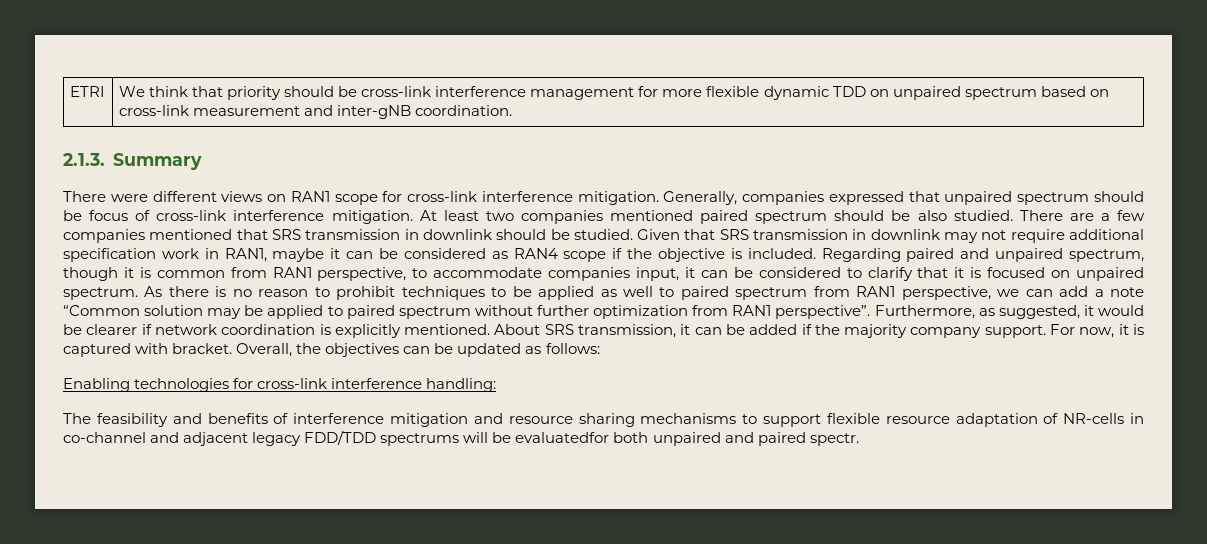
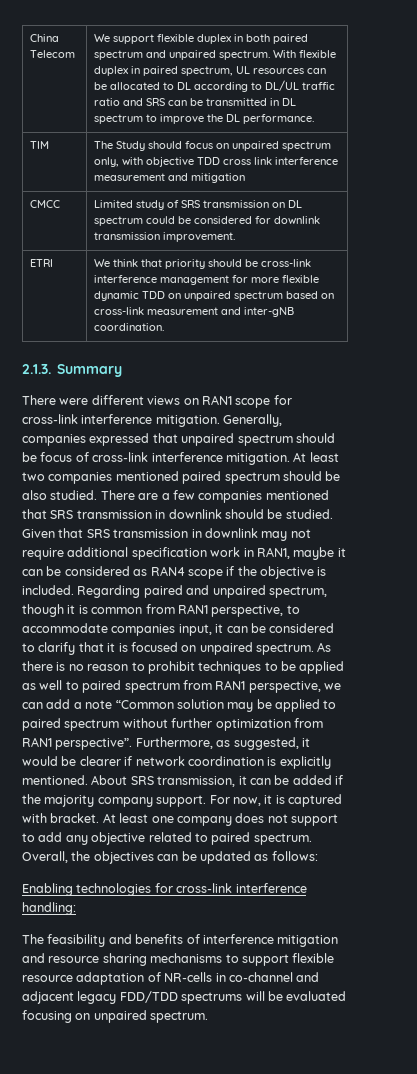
+ China Telecom | We support flexible duplex in both paired spectrum and unpaired spectrum. With flexible duplex in paired spectrum, UL resources can be allocated to DL according to DL/UL traffic ratio and SRS can be transmitted in DL spectrum to improve the DL performance.
+ TIM | The Study should focus on unpaired spectrum only, with objective TDD cross link interference measurement and mitigation
+ CMCC | Limited study of SRS transmission on DL spectrum could be considered for downlink transmission improvement.
+ At least one company does not support to add any objective related to paired spectrum.
- The feasibility and benefits of interference mitigation and resource sharing mechanisms to support flexible resource adaptation of NR-cells in co-channel and adjacent legacy FDD/TDD spectrums will be evaluatedfor both unpaired and paired spectr.
+ The feasibility and benefits of interference mitigation and resource sharing mechanisms to support flexible resource adaptation of NR-cells in co-channel and adjacent legacy FDD/TDD spectrums will be evaluated focusing on unpaired spectrum.

